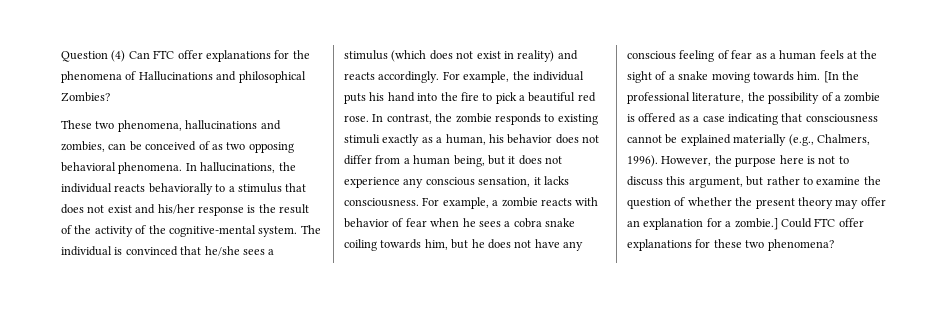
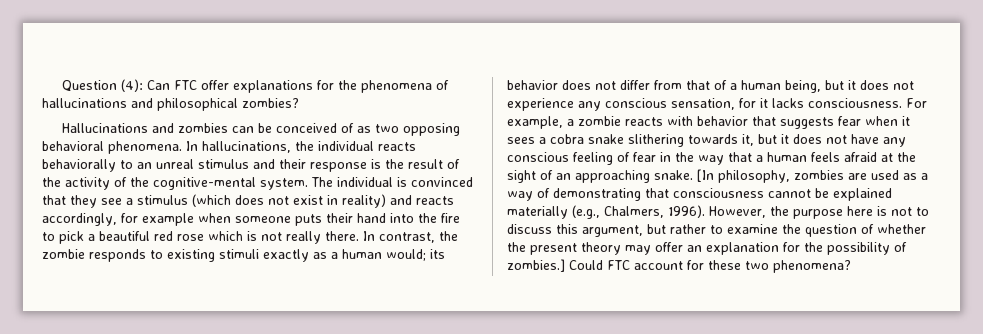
- Question (4) Can FTC offer explanations for the phenomena of Hallucinations and philosophical Zombies?
- These two phenomena, hallucinations and zombies, can be conceived of as two opposing behavioral phenomena.
+ Question (4): Can FTC offer explanations for the phenomena of hallucinations and philosophical zombies?
+ Hallucinations and zombies can be conceived of as two opposing behavioral phenomena.
- In hallucinations, the individual reacts behaviorally to a stimulus that does not exist and his/her response is the result of the activity of the cognitive-mental system.
+ In hallucinations, the individual reacts behaviorally to an unreal stimulus and their response is the result of the activity of the cognitive-mental system.
- The individual is convinced that he/she sees a stimulus (which does not exist in reality) and reacts accordingly. For example, the individual puts his hand into the fire to pick a beautiful red rose.
+ The individual is convinced that they see a stimulus (which does not exist in reality) and reacts accordingly, for example when someone puts their hand into the fire to pick a beautiful red rose which is not really there.
- In contrast, the zombie responds to existing stimuli exactly as a human, his behavior does not differ from a human being, but it does not experience any conscious sensation, it lacks consciousness.
+ In contrast, the zombie responds to existing stimuli exactly as a human would; its behavior does not differ from that of a human being, but it does not experience any conscious sensation, for it lacks consciousness.
- For example, a zombie reacts with behavior of fear when he sees a cobra snake coiling towards him, but he does not have any conscious feeling of fear as a human feels at the sight of a snake moving towards him. [In the professional literature, the possibility of a zombie is offered as a case indicating that consciousness cannot be explained materially (e.g., Chalmers, 1996).
+ For example, a zombie reacts with behavior that suggests fear when it sees a cobra snake slithering towards it, but it does not have any conscious feeling of fear in the way that a human feels afraid at the sight of an approaching snake. [In philosophy, zombies are used as a way of demonstrating that consciousness cannot be explained materially (e.g., Chalmers, 1996).
- However, the purpose here is not to discuss this argument, but rather to examine the question of whether the present theory may offer an explanation for a zombie.] Could FTC offer explanations for these two phenomena?
+ However, the purpose here is not to discuss this argument, but rather to examine the question of whether the present theory may offer an explanation for the possibility of zombies.] Could FTC account for these two phenomena?

